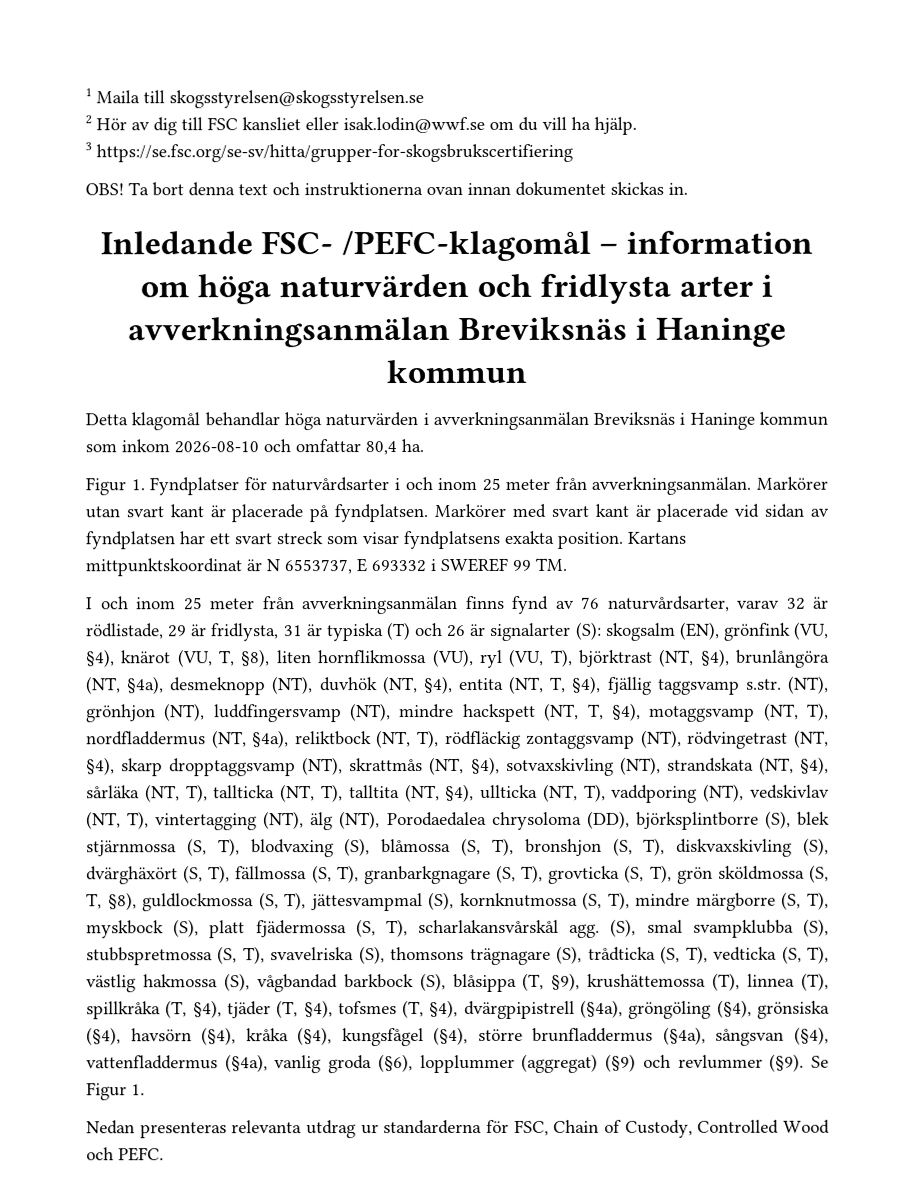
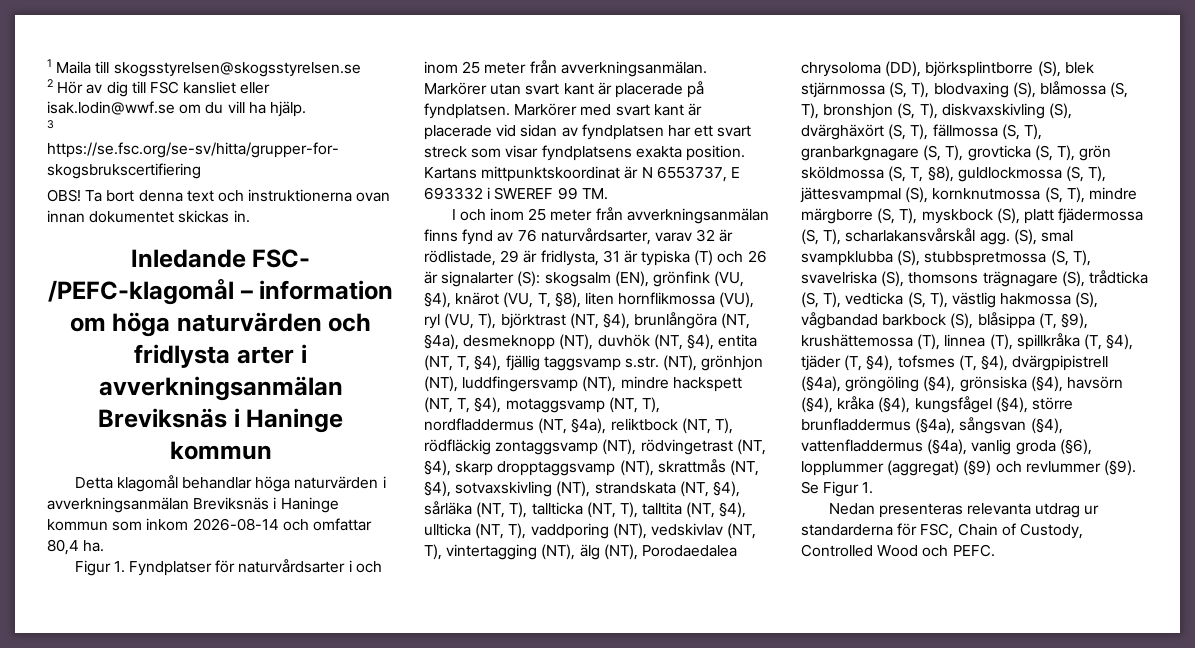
- Detta klagomål behandlar höga naturvärden i avverkningsanmälan Breviksnäs i Haninge kommun som inkom 2026-08-10 och omfattar 80,4 ha.
+ Detta klagomål behandlar höga naturvärden i avverkningsanmälan Breviksnäs i Haninge kommun som inkom 2026-08-14 och omfattar 80,4 ha.

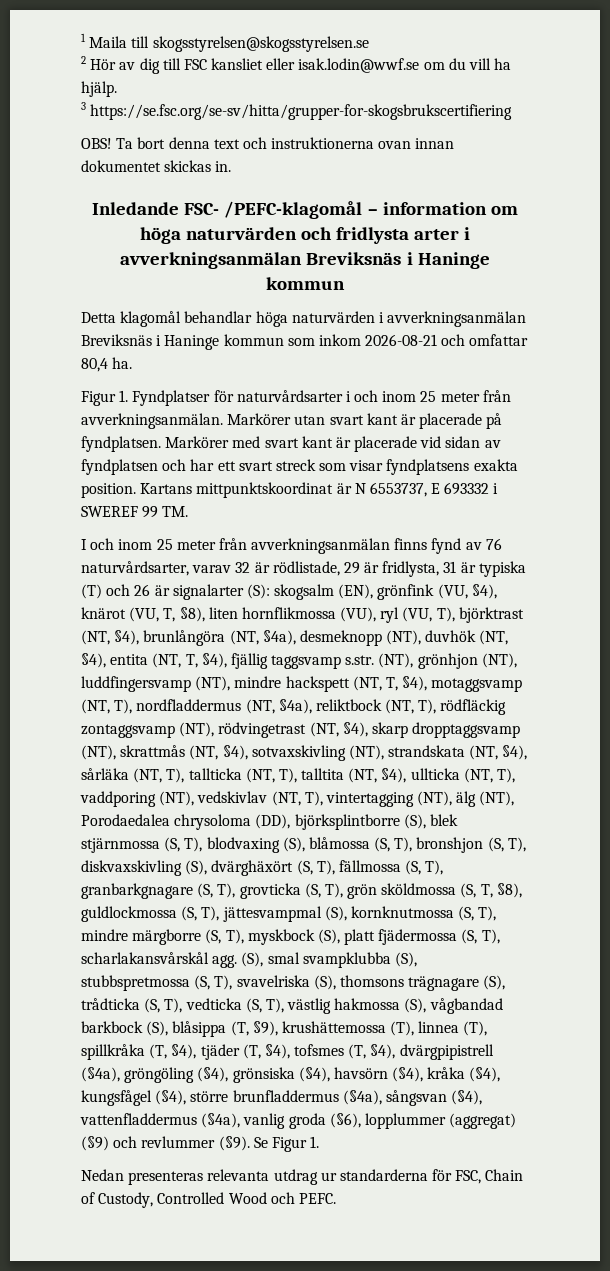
- Detta klagomål behandlar höga naturvärden i avverkningsanmälan Breviksnäs i Haninge kommun som inkom 2026-08-14 och omfattar 80,4 ha.
+ Detta klagomål behandlar höga naturvärden i avverkningsanmälan Breviksnäs i Haninge kommun som inkom 2026-08-21 och omfattar 80,4 ha.
- Markörer med svart kant är placerade vid sidan av fyndplatsen har ett svart streck som visar fyndplatsens exakta position.
+ Markörer med svart kant är placerade vid sidan av fyndplatsen och har ett svart streck som visar fyndplatsens exakta position.

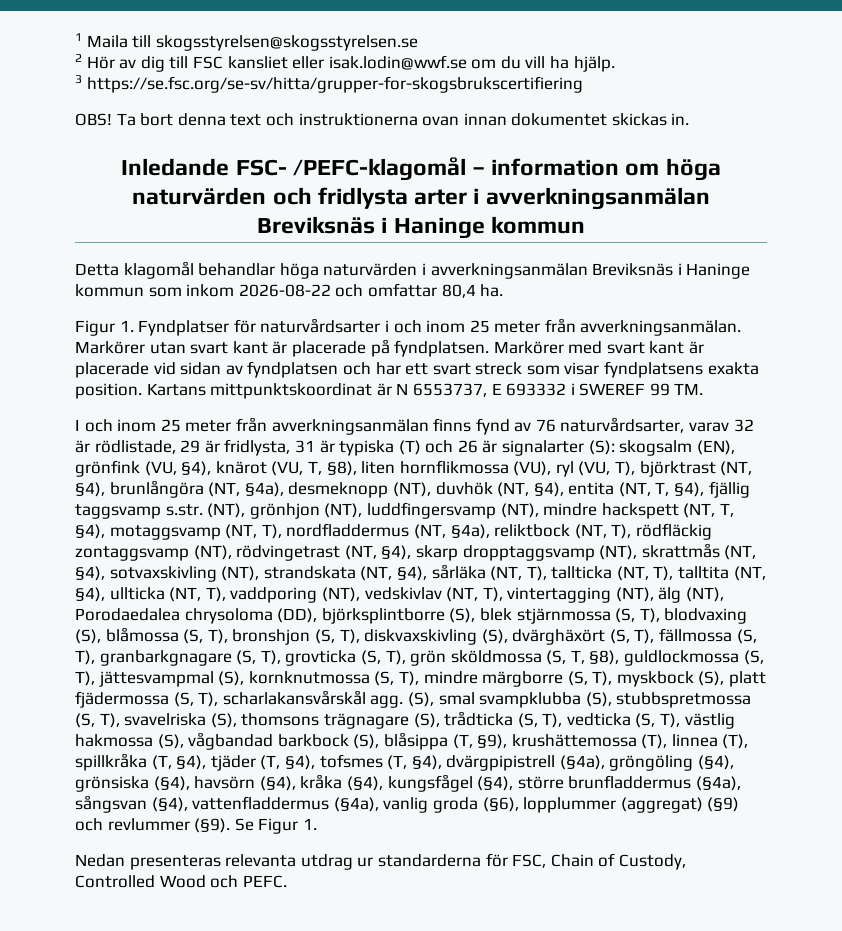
- Detta klagomål behandlar höga naturvärden i avverkningsanmälan Breviksnäs i Haninge kommun som inkom 2026-08-21 och omfattar 80,4 ha.
+ Detta klagomål behandlar höga naturvärden i avverkningsanmälan Breviksnäs i Haninge kommun som inkom 2026-08-22 och omfattar 80,4 ha.

